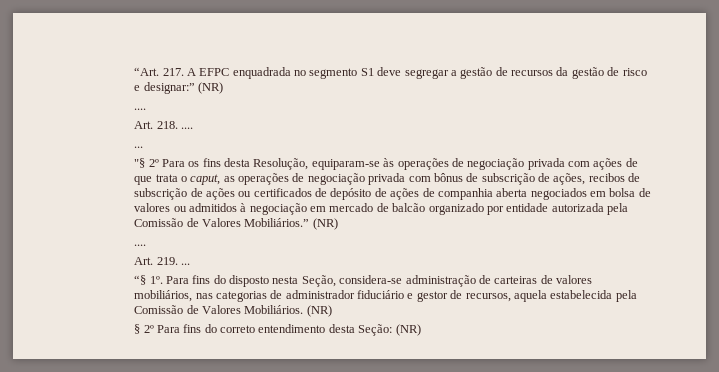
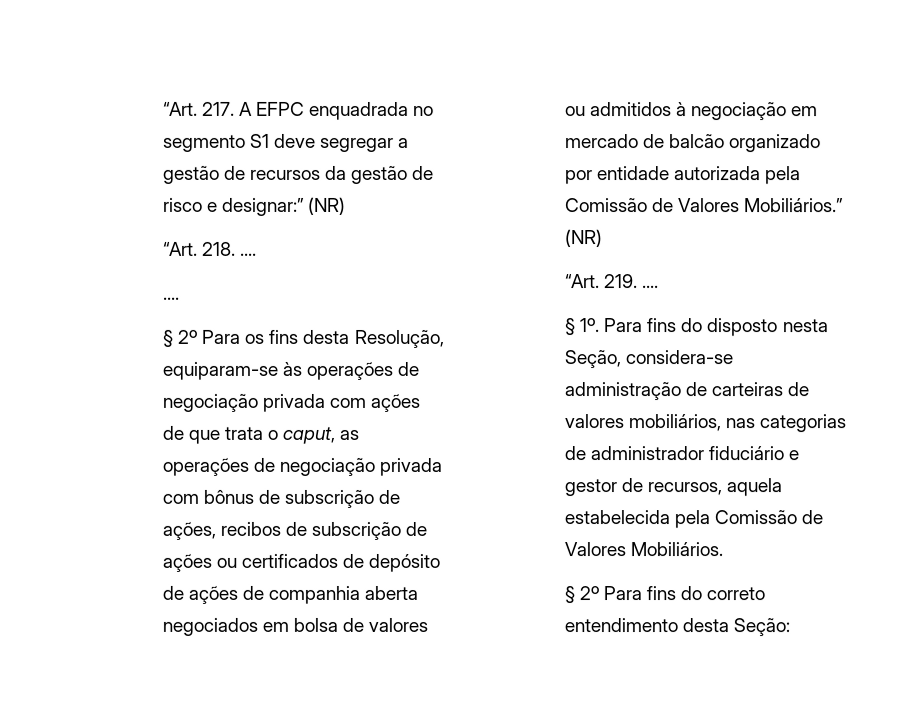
  “Art. 217. A EFPC enquadrada no segmento S1 deve segregar a gestão de recursos da gestão de risco e designar:” (NR)
+ “Art. 218. ....
  ....
- Art. 218. ....
- ...
- "§ 2º Para os fins desta Resolução, equiparam-se às operações de negociação privada com ações de que trata o caput, as operações de negociação privada com bônus de subscrição de ações, recibos de subscrição de ações ou certificados de depósito de ações de companhia aberta negociados em bolsa de valores ou admitidos à negociação em mercado de balcão organizado por entidade autorizada pela Comissão de Valores Mobiliários.” (NR)
- ....
- Art. 219. ...
- “§ 1º.
+ § 2º Para os fins desta Resolução, equiparam-se às operações de negociação privada com ações de que trata o caput, as operações de negociação privada com bônus de subscrição de ações, recibos de subscrição de ações ou certificados de depósito de ações de companhia aberta negociados em bolsa de valores ou admitidos à negociação em mercado de balcão organizado por entidade autorizada pela Comissão de Valores Mobiliários.” (NR)
+ “Art. 219. ....
+ § 1º.
- Para fins do disposto nesta Seção, considera-se administração de carteiras de valores mobiliários, nas categorias de administrador fiduciário e gestor de recursos, aquela estabelecida pela Comissão de Valores Mobiliários. (NR)
+ Para fins do disposto nesta Seção, considera-se administração de carteiras de valores mobiliários, nas categorias de administrador fiduciário e gestor de recursos, aquela estabelecida pela Comissão de Valores Mobiliários.
- § 2º Para fins do correto entendimento desta Seção: (NR)
+ § 2º Para fins do correto entendimento desta Seção:

